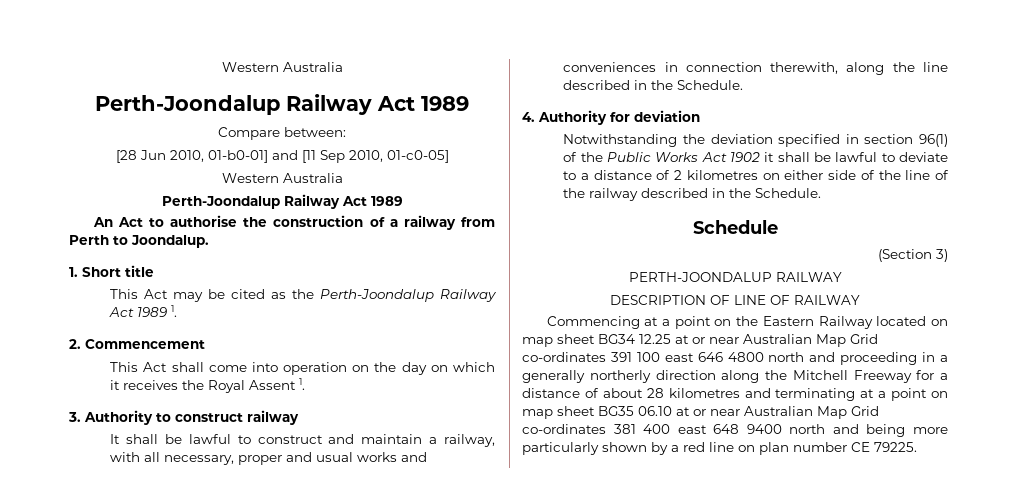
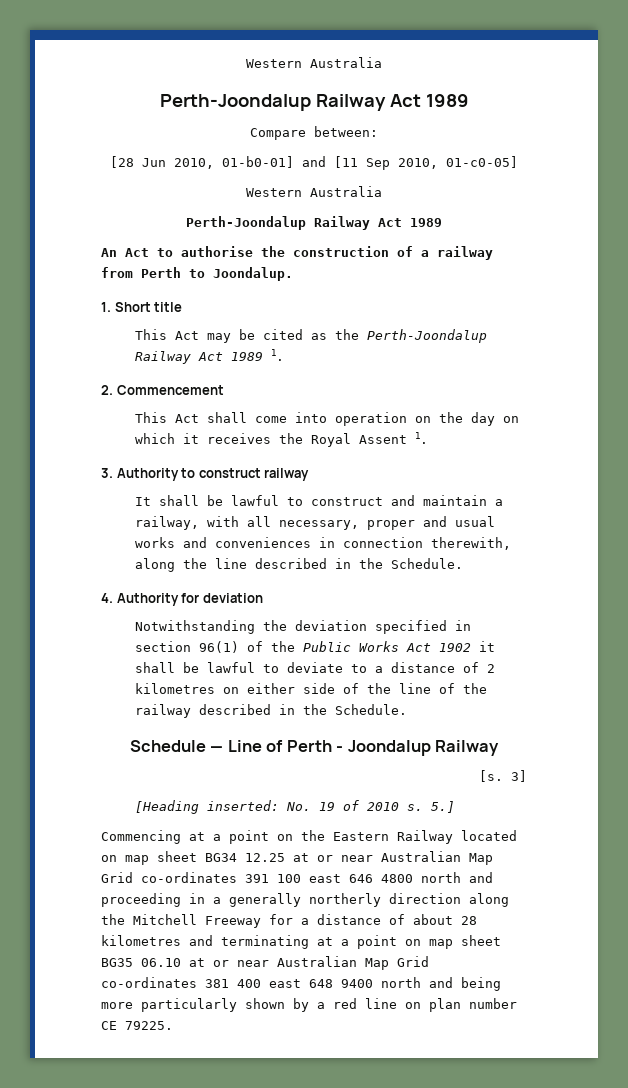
- Schedule
- (Section 3)
- PERTH-JOONDALUP RAILWAY
- DESCRIPTION OF LINE OF RAILWAY
+ Schedule — Line of Perth - Joondalup Railway
+ [s. 3]
+ [Heading inserted: No. 19 of 2010 s. 5.]

